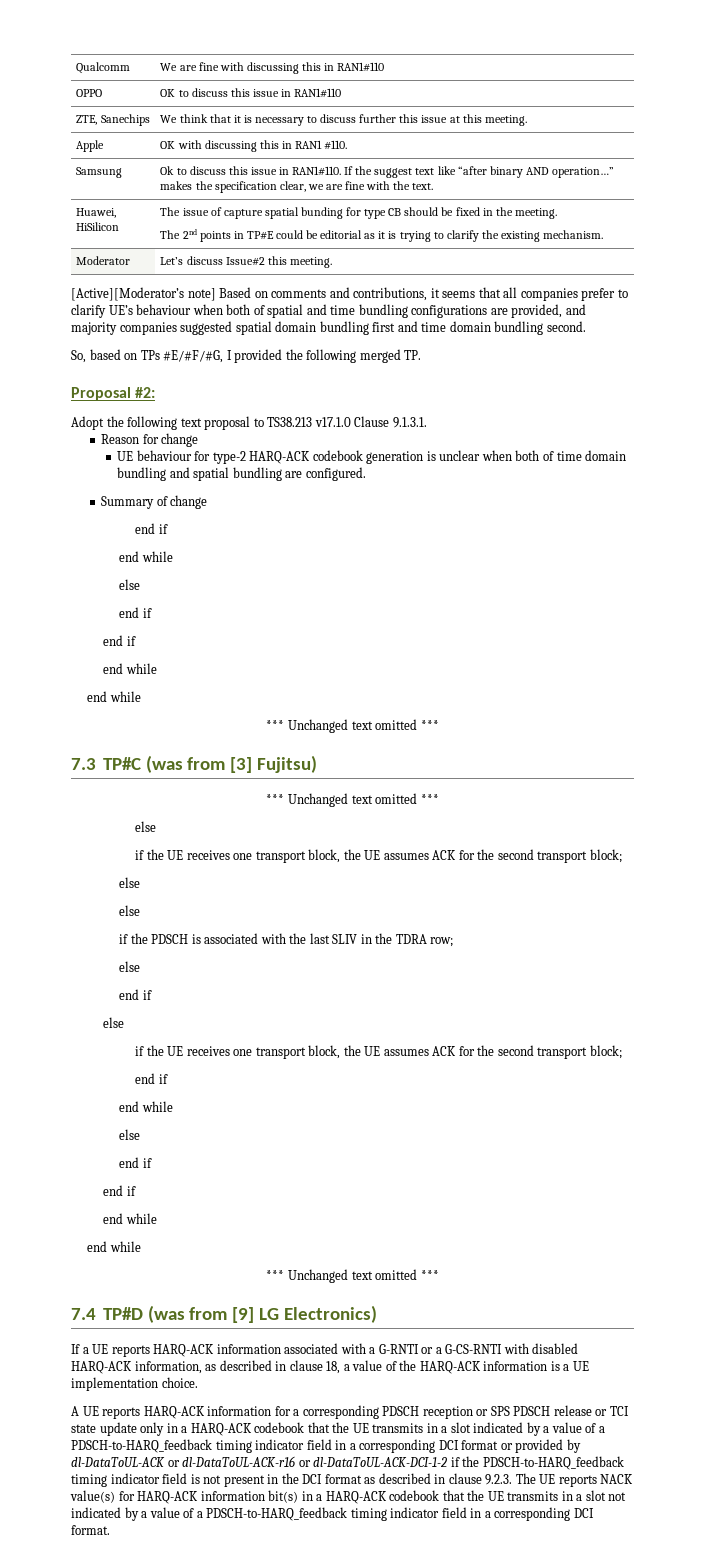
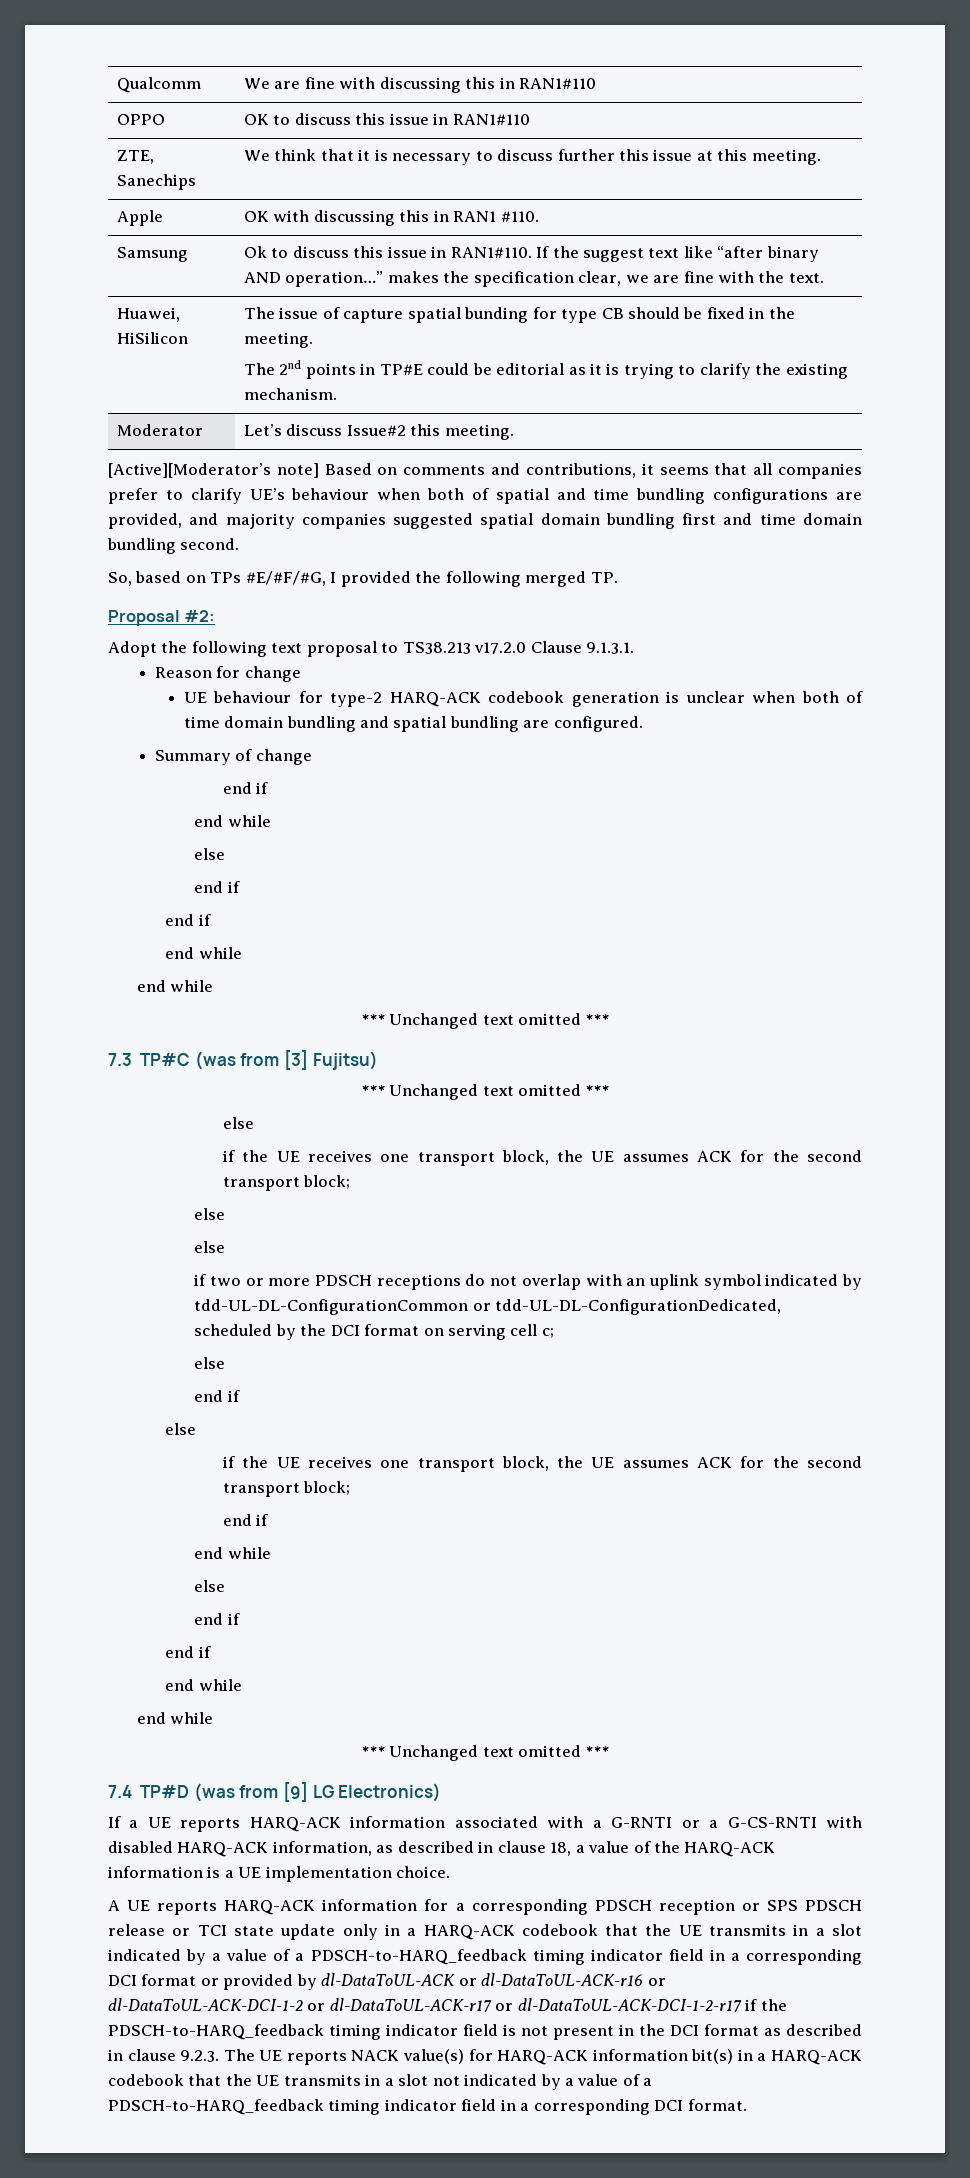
- Adopt the following text proposal to TS38.213 v17.1.0 Clause 9.1.3.1.
+ Adopt the following text proposal to TS38.213 v17.2.0 Clause 9.1.3.1.
- if the PDSCH is associated with the last SLIV in the TDRA row;
+ if two or more PDSCH receptions do not overlap with an uplink symbol indicated by tdd-UL-DL-ConfigurationCommon or tdd-UL-DL-ConfigurationDedicated, scheduled by the DCI format on serving cell c;
- A UE reports HARQ-ACK information for a corresponding PDSCH reception or SPS PDSCH release or TCI state update only in a HARQ-ACK codebook that the UE transmits in a slot indicated by a value of a PDSCH-to-HARQ_feedback timing indicator field in a corresponding DCI format or provided by dl-DataToUL-ACK or dl-DataToUL-ACK-r16 or dl-DataToUL-ACK-DCI-1-2 if the PDSCH-to-HARQ_feedback timing indicator field is not present in the DCI format as described in clause 9.2.3. The UE reports NACK value(s) for HARQ-ACK information bit(s) in a HARQ-ACK codebook that the UE transmits in a slot not indicated by a value of a PDSCH-to-HARQ_feedback timing indicator field in a corresponding DCI format.
+ A UE reports HARQ-ACK information for a corresponding PDSCH reception or SPS PDSCH release or TCI state update only in a HARQ-ACK codebook that the UE transmits in a slot indicated by a value of a PDSCH-to-HARQ_feedback timing indicator field in a corresponding DCI format or provided by dl-DataToUL-ACK or dl-DataToUL-ACK-r16 or dl-DataToUL-ACK-DCI-1-2 or dl-DataToUL-ACK-r17 or dl-DataToUL-ACK-DCI-1-2-r17 if the PDSCH-to-HARQ_feedback timing indicator field is not present in the DCI format as described in clause 9.2.3. The UE reports NACK value(s) for HARQ-ACK information bit(s) in a HARQ-ACK codebook that the UE transmits in a slot not indicated by a value of a PDSCH-to-HARQ_feedback timing indicator field in a corresponding DCI format.

